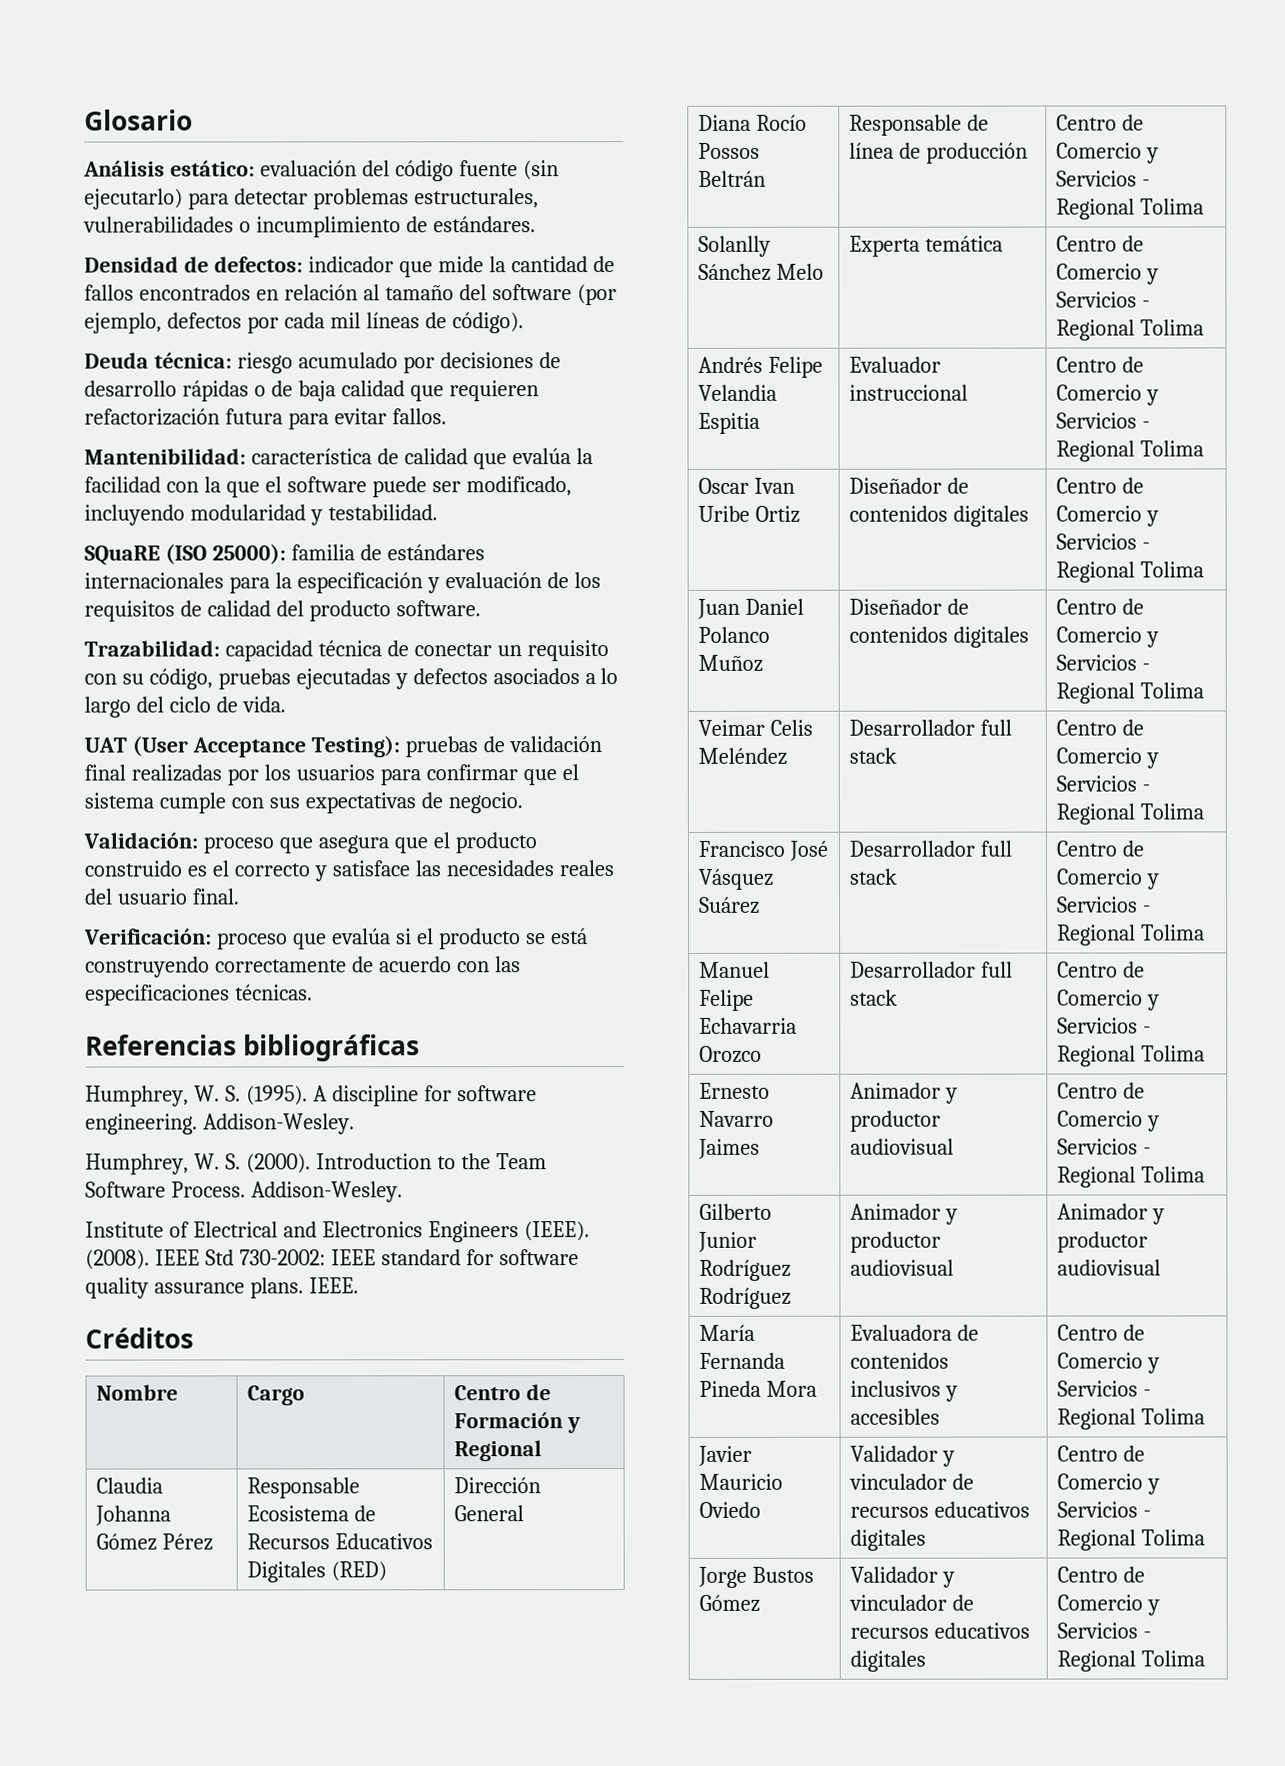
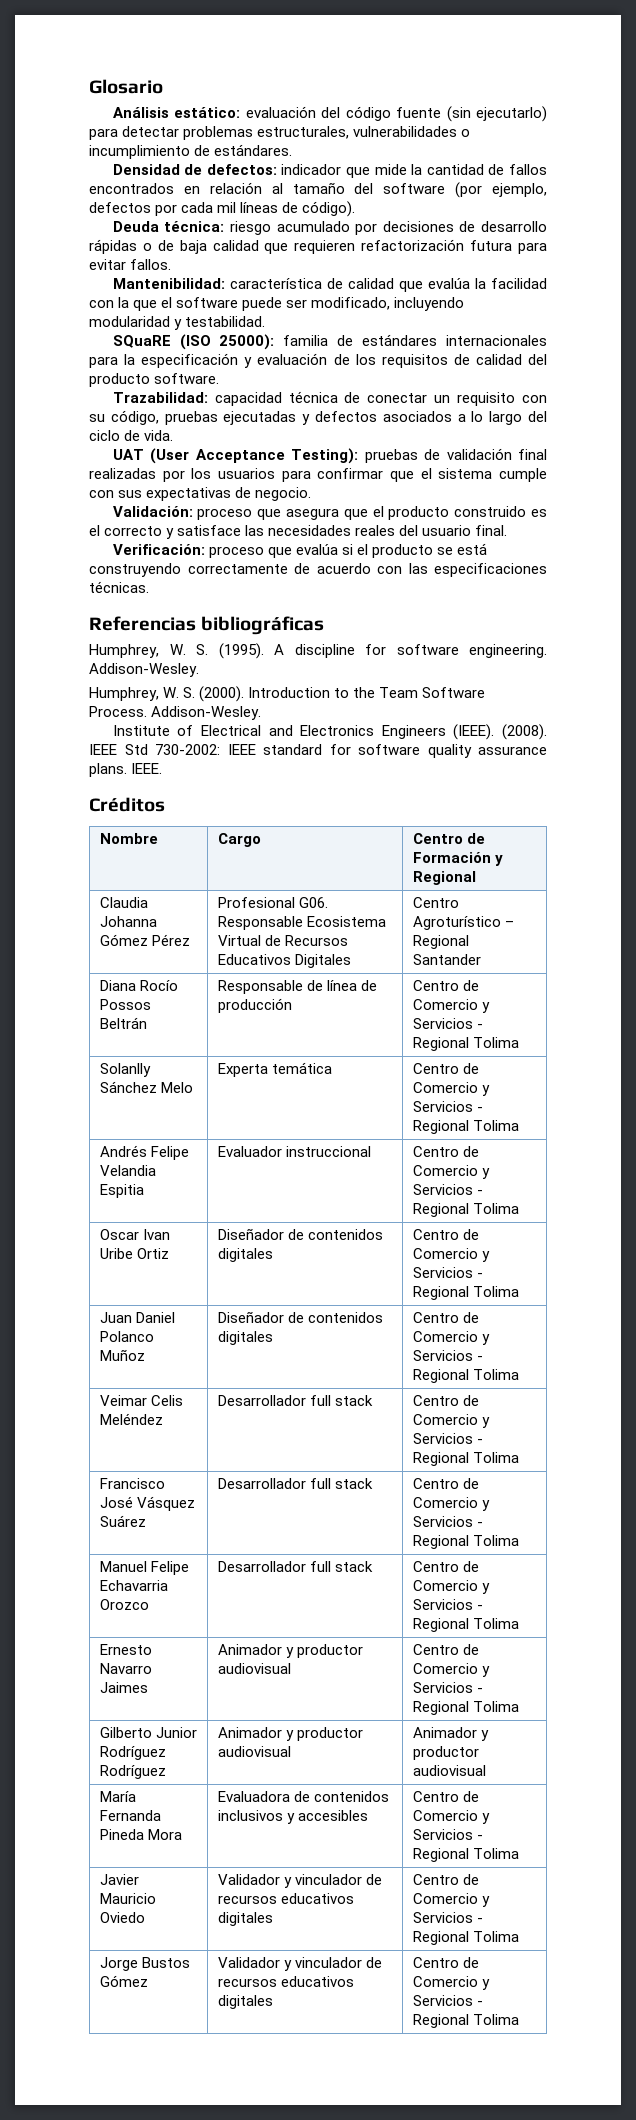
- Claudia Johanna Gómez Pérez | Responsable Ecosistema de Recursos Educativos Digitales (RED) | Dirección General
+ Claudia Johanna Gómez Pérez | Profesional G06. Responsable Ecosistema Virtual de Recursos Educativos Digitales | Centro Agroturístico – Regional Santander

